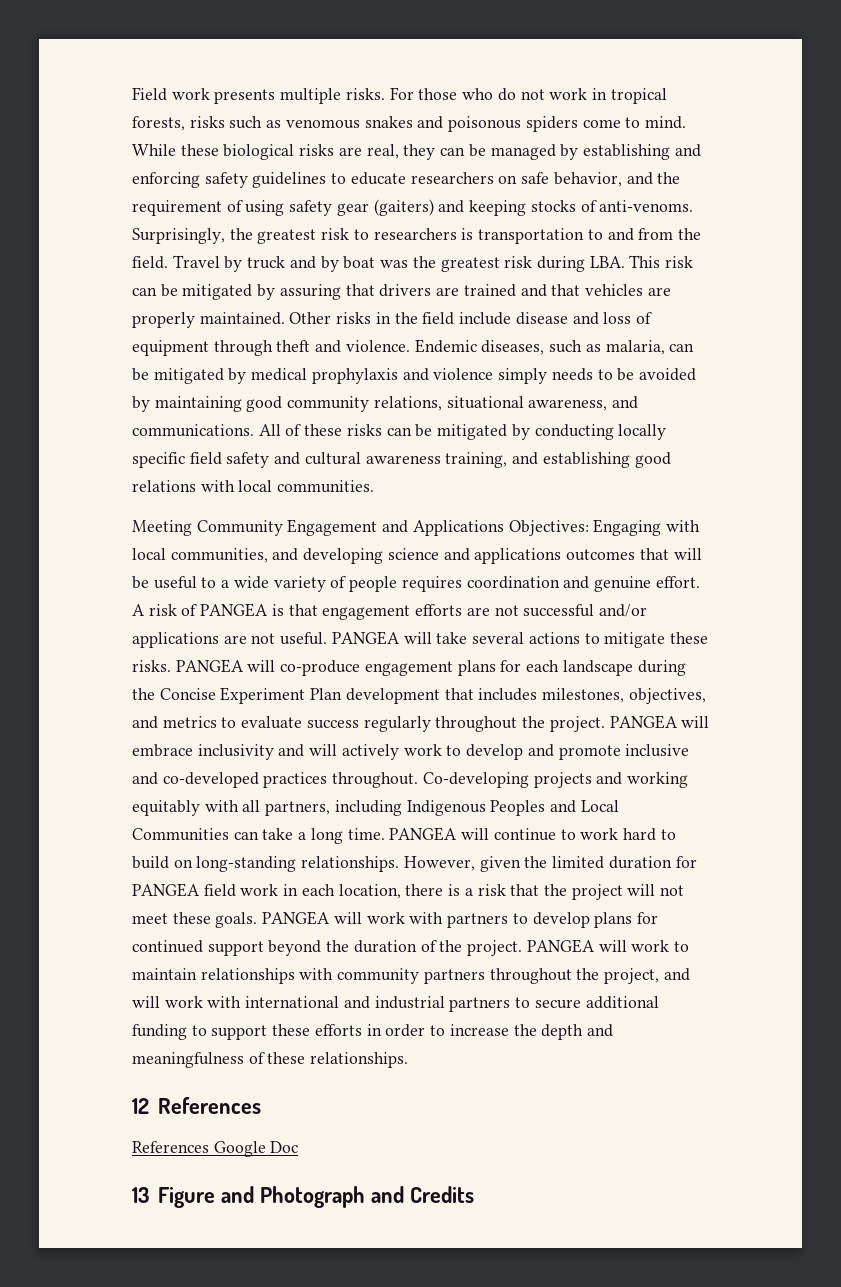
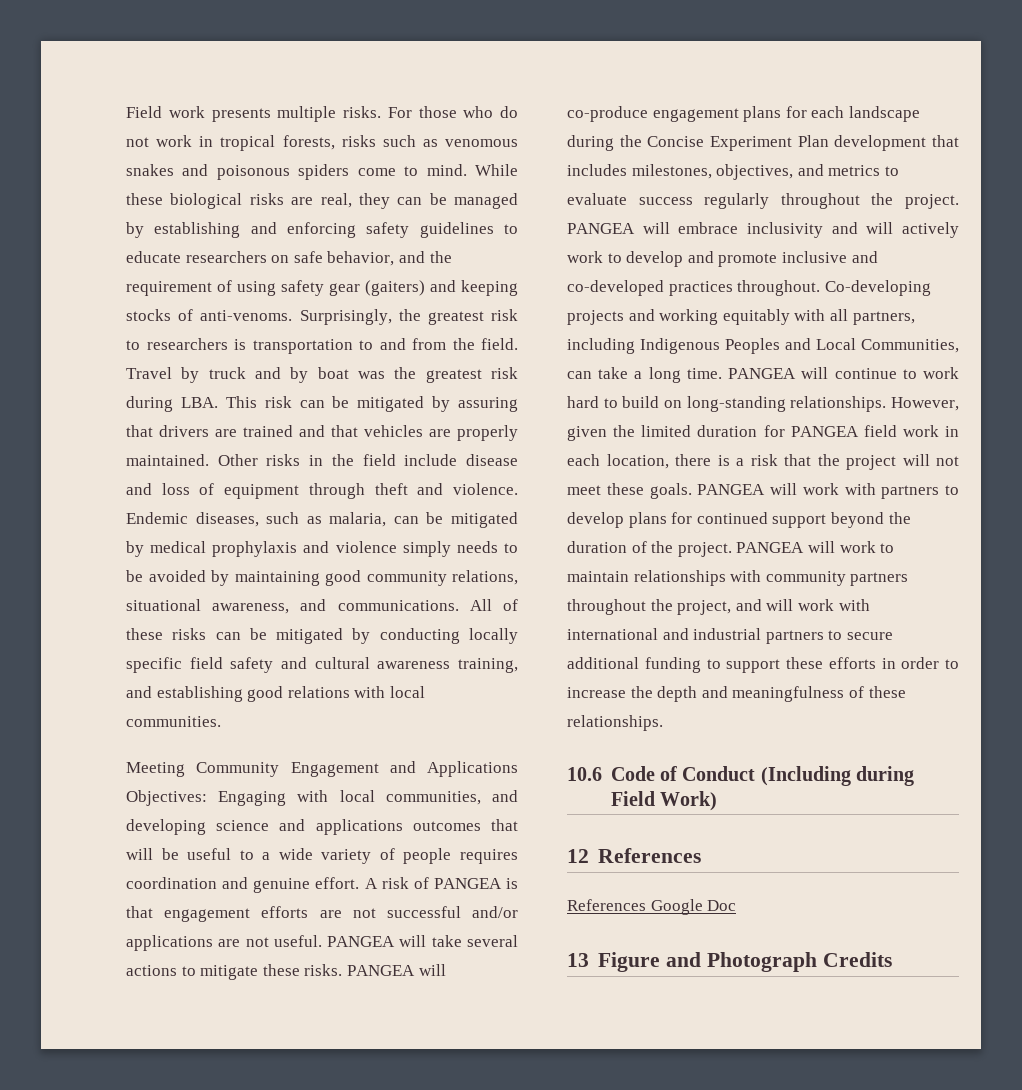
- Co-developing projects and working equitably with all partners, including Indigenous Peoples and Local Communities can take a long time.
+ Co-developing projects and working equitably with all partners, including Indigenous Peoples and Local Communities, can take a long time.
+ 10.6 Code of Conduct (Including during Field Work)
- 13 Figure and Photograph and Credits
+ 13 Figure and Photograph Credits

